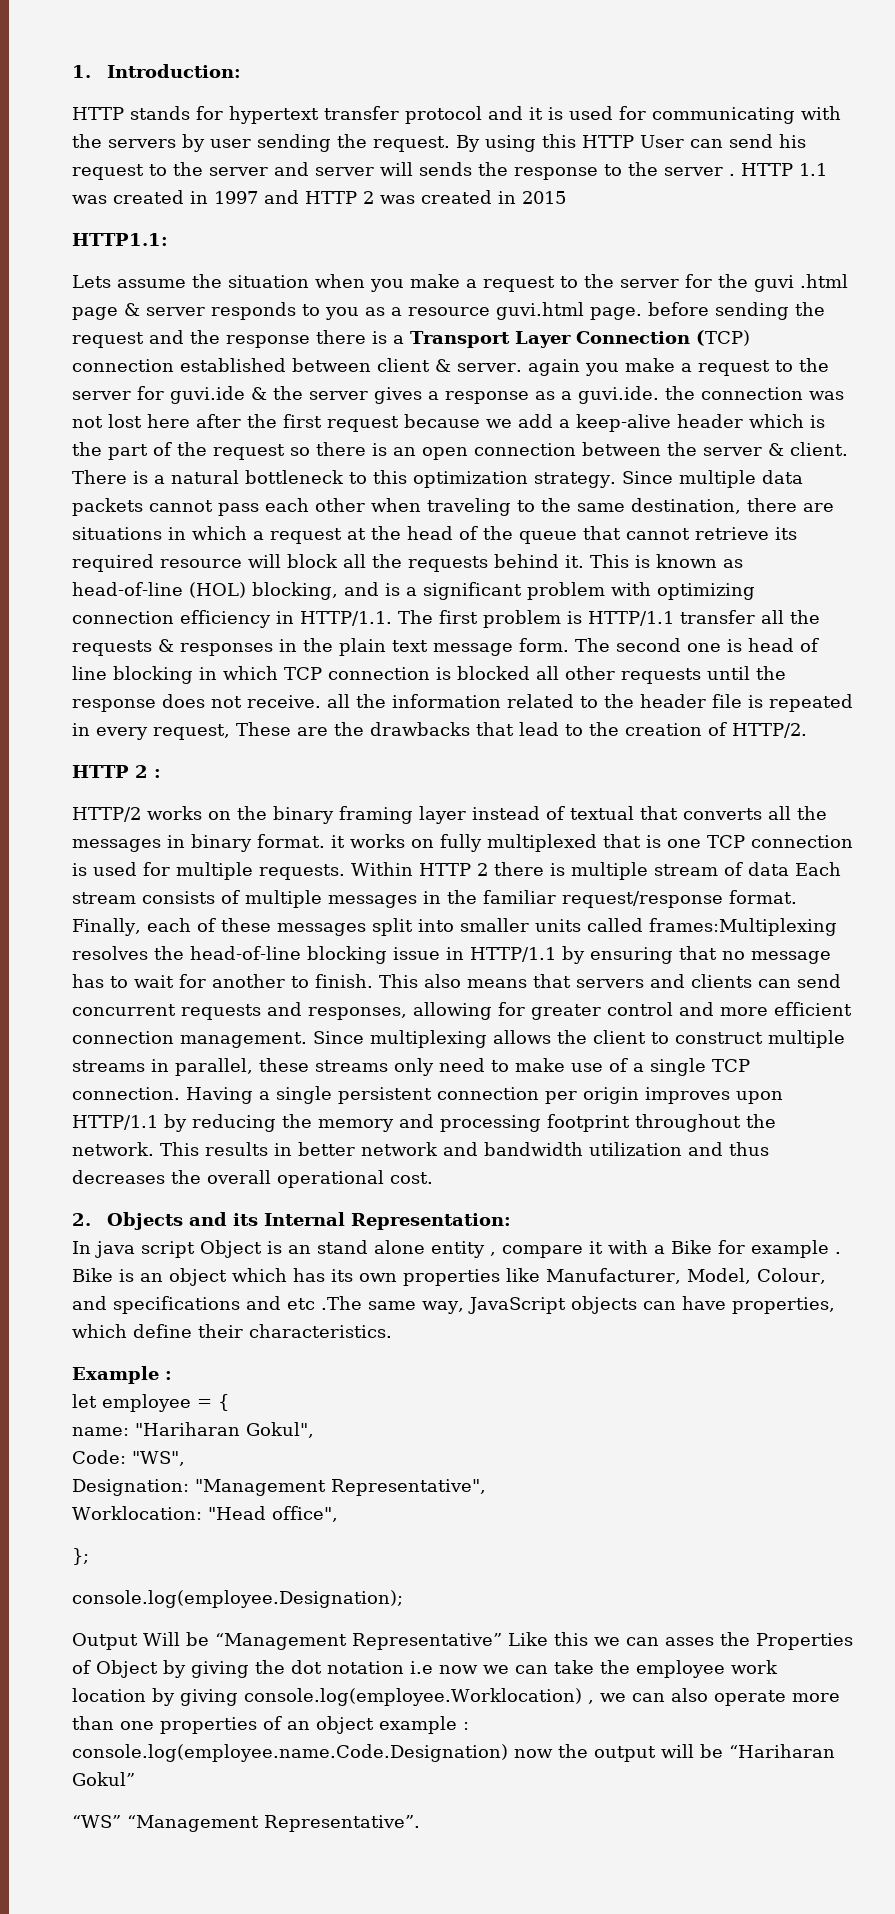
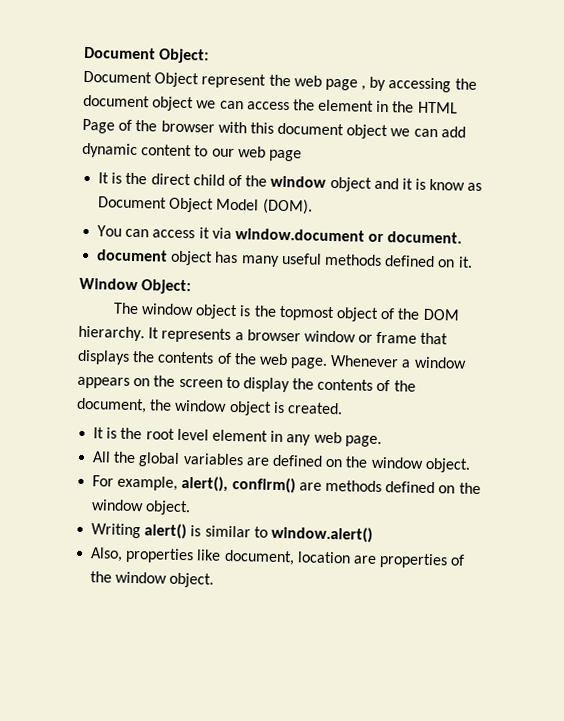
- 1. Introduction:
- HTTP stands for hypertext transfer protocol and it is used for communicating with the servers by user sending the request. By using this HTTP User can send his request to the server and server will sends the response to the server . HTTP 1.1 was created in 1997 and HTTP 2 was created in 2015
- HTTP1.1:
- Lets assume the situation when you make a request to the server for the guvi .html page & server responds to you as a resource guvi.html page. before sending the request and the response there is a Transport Layer Connection (TCP) connection established between client & server. again you make a request to the server for guvi.ide & the server gives a response as a guvi.ide. the connection was not lost here after the first request because we add a keep-alive header which is the part of the request so there is an open connection between the server & client. There is a natural bottleneck to this optimization strategy. Since multiple data packets cannot pass each other when traveling to the same destination, there are situations in which a request at the head of the queue that cannot retrieve its required resource will block all the requests behind it. This is known as head-of-line (HOL) blocking, and is a significant problem with optimizing connection efficiency in HTTP/1.1. The first problem is HTTP/1.1 transfer all the requests & responses in the plain text message form. The second one is head of line blocking in which TCP connection is blocked all other requests until the response does not receive. all the information related to the header file is repeated in every request, These are the drawbacks that lead to the creation of HTTP/2.
- HTTP 2 :
- HTTP/2 works on the binary framing layer instead of textual that converts all the messages in binary format. it works on fully multiplexed that is one TCP connection is used for multiple requests. Within HTTP 2 there is multiple stream of data Each stream consists of multiple messages in the familiar request/response format. Finally, each of these messages split into smaller units called frames:Multiplexing resolves the head-of-line blocking issue in HTTP/1.1 by ensuring that no message has to wait for another to finish. This also means that servers and clients can send concurrent requests and responses, allowing for greater control and more efficient connection management. Since multiplexing allows the client to construct multiple streams in parallel, these streams only need to make use of a single TCP connection. Having a single persistent connection per origin improves upon HTTP/1.1 by reducing the memory and processing footprint throughout the network. This results in better network and bandwidth utilization and thus decreases the overall operational cost.
- 2. Objects and its Internal Representation:
- In java script Object is an stand alone entity , compare it with a Bike for example . Bike is an object which has its own properties like Manufacturer, Model, Colour, and specifications and etc .The same way, JavaScript objects can have properties, which define their characteristics.
- Example :
- let employee = {
- name: "Hariharan Gokul",
- Code: "WS",
- Designation: "Management Representative",
- Worklocation: "Head office",
- };
- console.log(employee.Designation);
- Output Will be “Management Representative” Like this we can asses the Properties of Object by giving the dot notation i.e now we can take the employee work location by giving console.log(employee.Worklocation) , we can also operate more than one properties of an object example : console.log(employee.name.Code.Designation) now the output will be “Hariharan Gokul”
- “WS” “Management Representative”.
+ Document Object:
+ Document Object represent the web page , by accessing the document object we can access the element in the HTML Page of the browser with this document object we can add dynamic content to our web page
+ It is the direct child of the window object and it is know as Document Object Model (DOM).
+ You can access it via window.document or document.
+ document object has many useful methods defined on it.
+ Window Object:
+ The window object is the topmost object of the DOM hierarchy. It represents a browser window or frame that displays the contents of the web page. Whenever a window appears on the screen to display the contents of the document, the window object is created.
+ It is the root level element in any web page.
+ All the global variables are defined on the window object.
+ For example, alert(), confirm() are methods defined on the window object.
+ Writing alert() is similar to window.alert()
+ Also, properties like document, location are properties of the window object.

